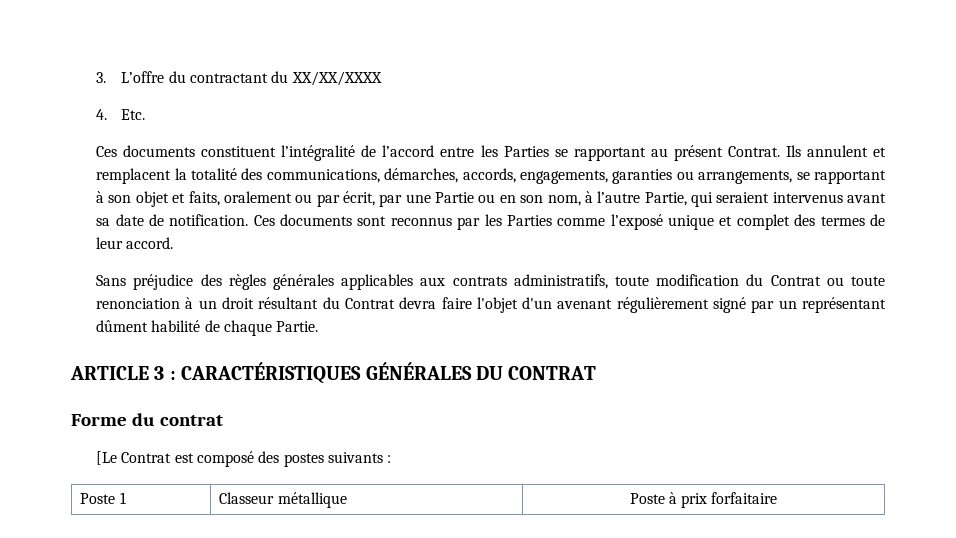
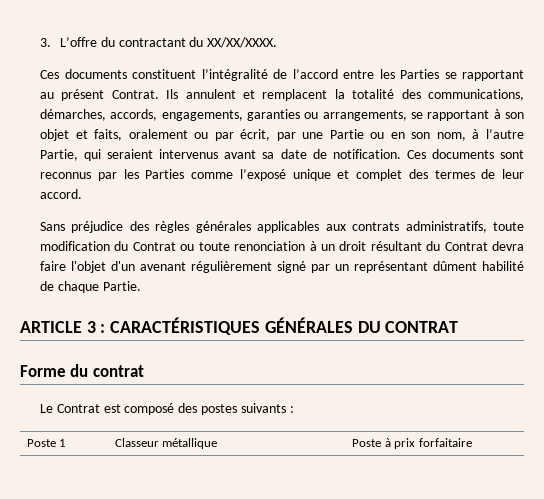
- 3. L’offre du contractant du XX/XX/XXXX
- 4. Etc.
+ 3. L’offre du contractant du XX/XX/XXXX.
- [Le Contrat est composé des postes suivants :
+ Le Contrat est composé des postes suivants :

